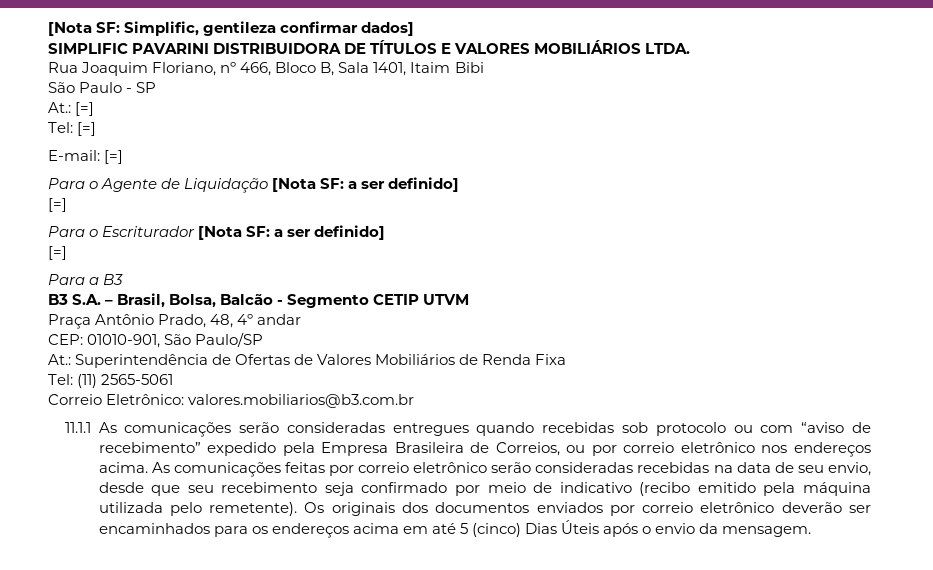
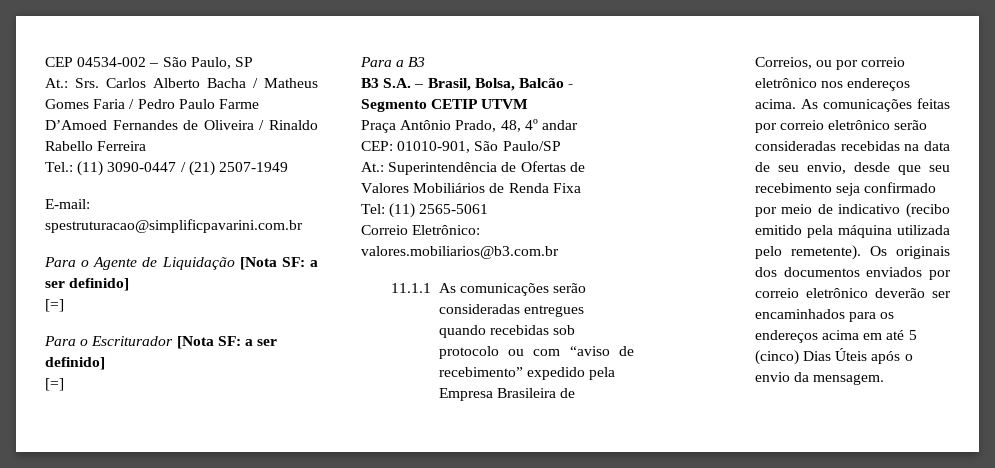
- [Nota SF: Simplific, gentileza confirmar dados]
- SIMPLIFIC PAVARINI DISTRIBUIDORA DE TÍTULOS E VALORES MOBILIÁRIOS LTDA.
- Rua Joaquim Floriano, nº 466, Bloco B, Sala 1401, Itaim Bibi
- São Paulo - SP
- At.: [=]
- Tel: [=]
+ CEP 04534-002 – São Paulo, SP
+ At.: Srs. Carlos Alberto Bacha / Matheus Gomes Faria / Pedro Paulo Farme D’Amoed Fernandes de Oliveira / Rinaldo Rabello Ferreira
+ Tel.: (11) 3090-0447 / (21) 2507-1949
- E-mail: [=]
+ E-mail: spestruturacao@simplificpavarini.com.br

